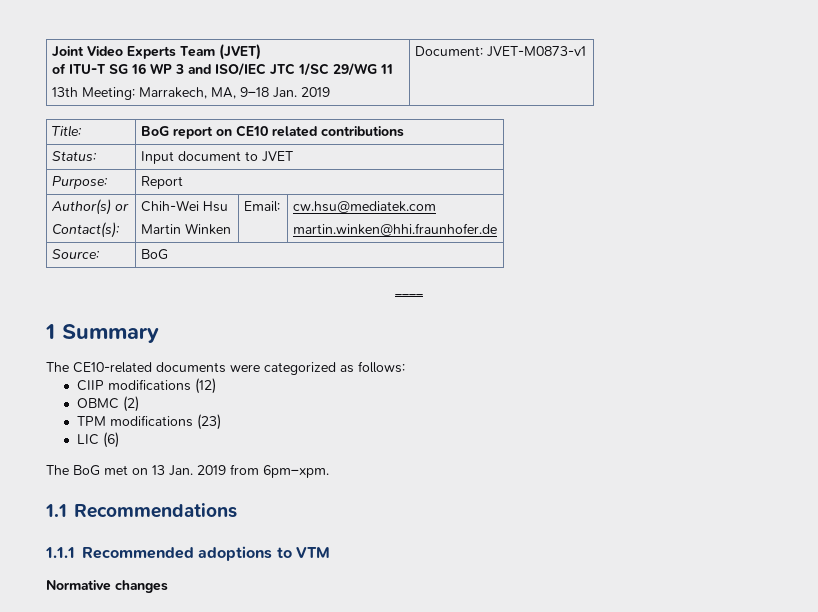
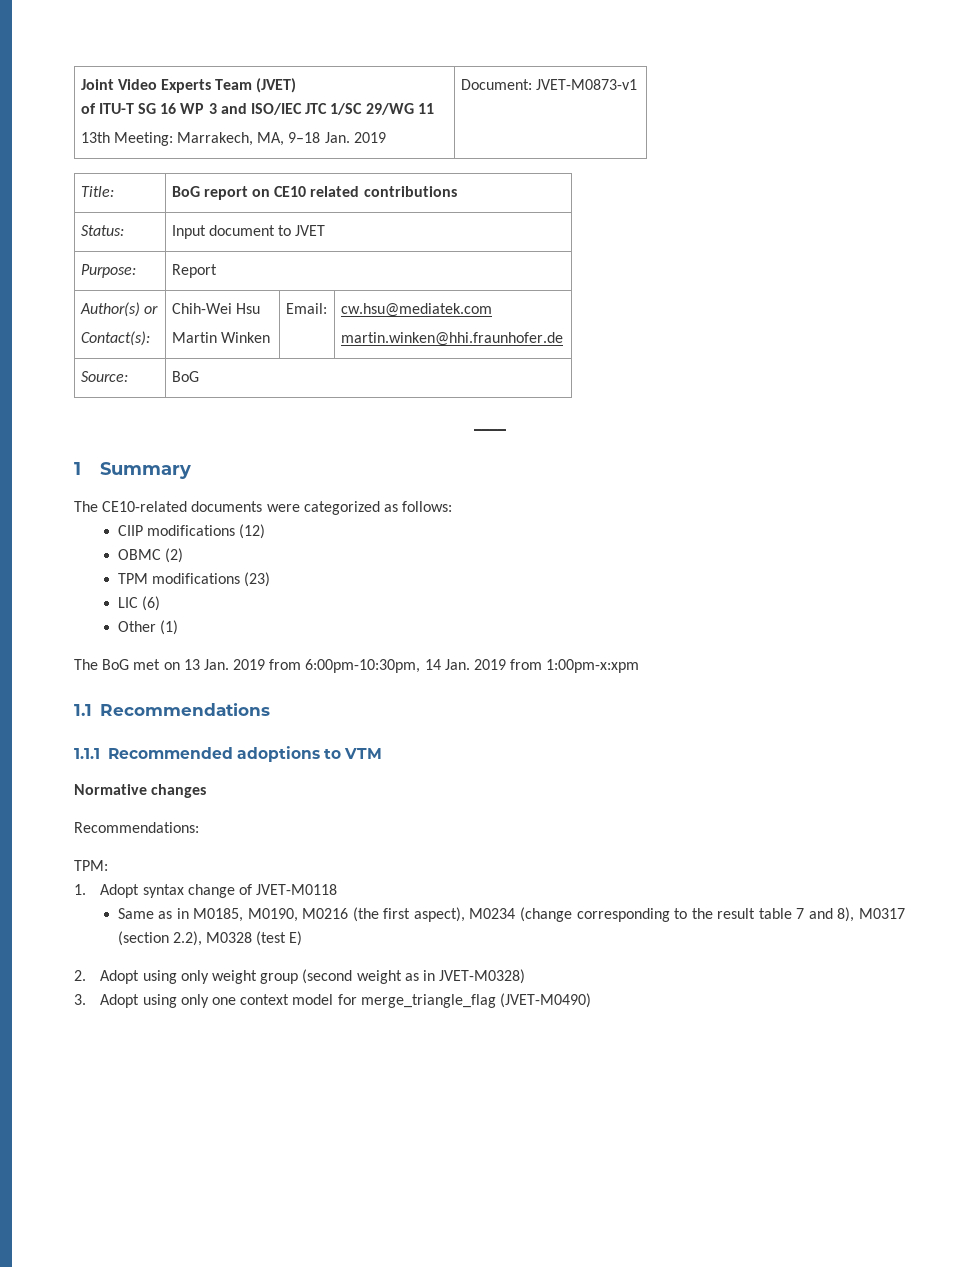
+ Other (1)
- The BoG met on 13 Jan. 2019 from 6pm–xpm.
+ The BoG met on 13 Jan. 2019 from 6:00pm-10:30pm, 14 Jan. 2019 from 1:00pm-x:xpm
+ Recommendations:
+ TPM:
+ 1. Adopt syntax change of JVET-M0118
+ Same as in M0185, M0190, M0216 (the first aspect), M0234 (change corresponding to the result table 7 and 8), M0317 (section 2.2), M0328 (test E)
+ 2. Adopt using only weight group (second weight as in JVET-M0328)
+ 3. Adopt using only one context model for merge_triangle_flag (JVET-M0490)

